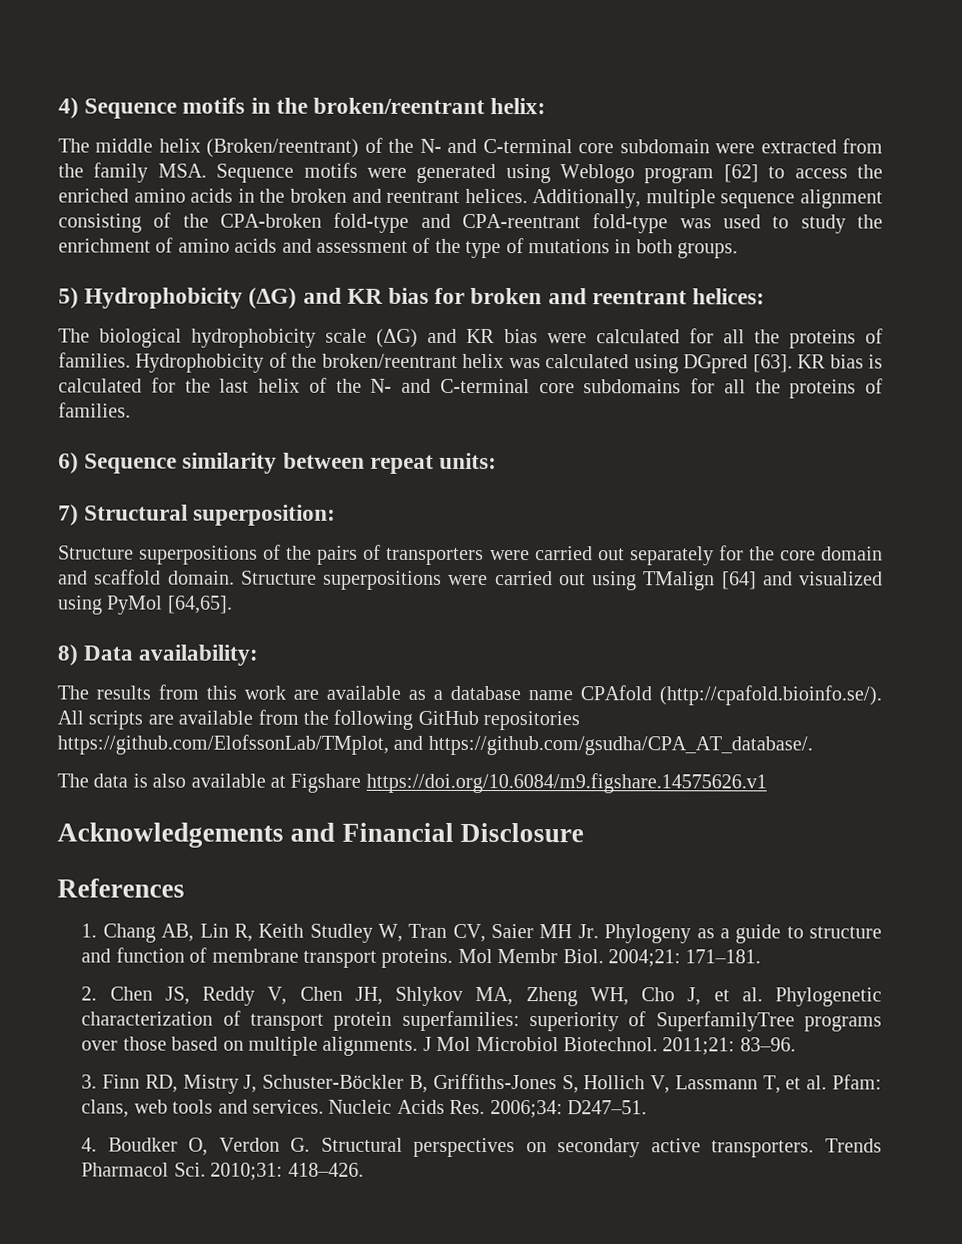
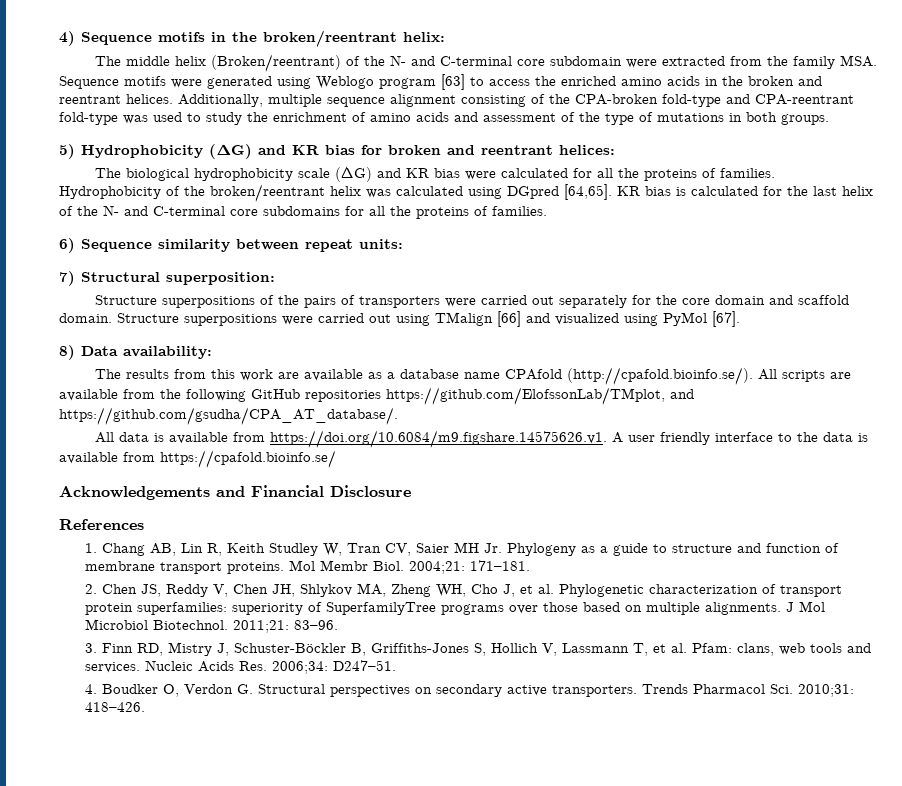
- The middle helix (Broken/reentrant) of the N- and C-terminal core subdomain were extracted from the family MSA. Sequence motifs were generated using Weblogo program [62] to access the enriched amino acids in the broken and reentrant helices.
+ The middle helix (Broken/reentrant) of the N- and C-terminal core subdomain were extracted from the family MSA. Sequence motifs were generated using Weblogo program [63] to access the enriched amino acids in the broken and reentrant helices.
- Hydrophobicity of the broken/reentrant helix was calculated using DGpred [63].
+ Hydrophobicity of the broken/reentrant helix was calculated using DGpred [64,65].
- Structure superpositions were carried out using TMalign [64] and visualized using PyMol [64,65].
+ Structure superpositions were carried out using TMalign [66] and visualized using PyMol [67].
- The data is also available at Figshare https://doi.org/10.6084/m9.figshare.14575626.v1
+ All data is available from https://doi.org/10.6084/m9.figshare.14575626.v1. A user friendly interface to the data is available from https://cpafold.bioinfo.se/

